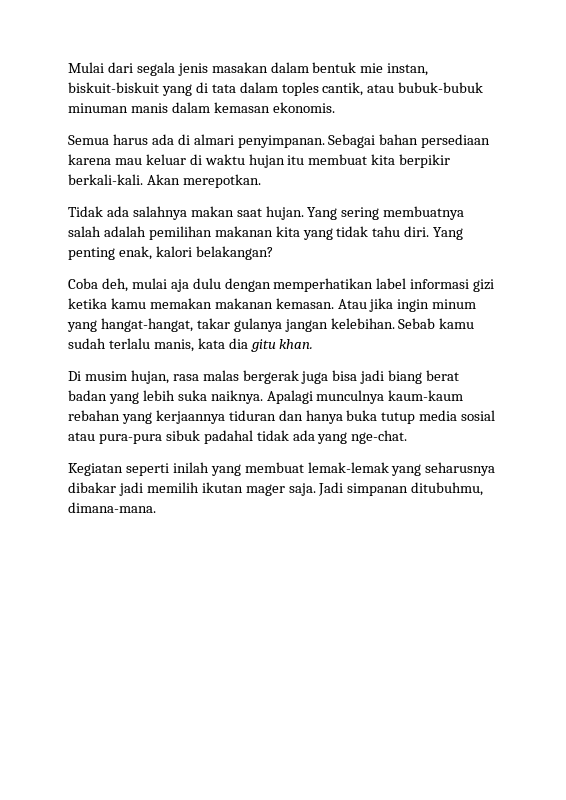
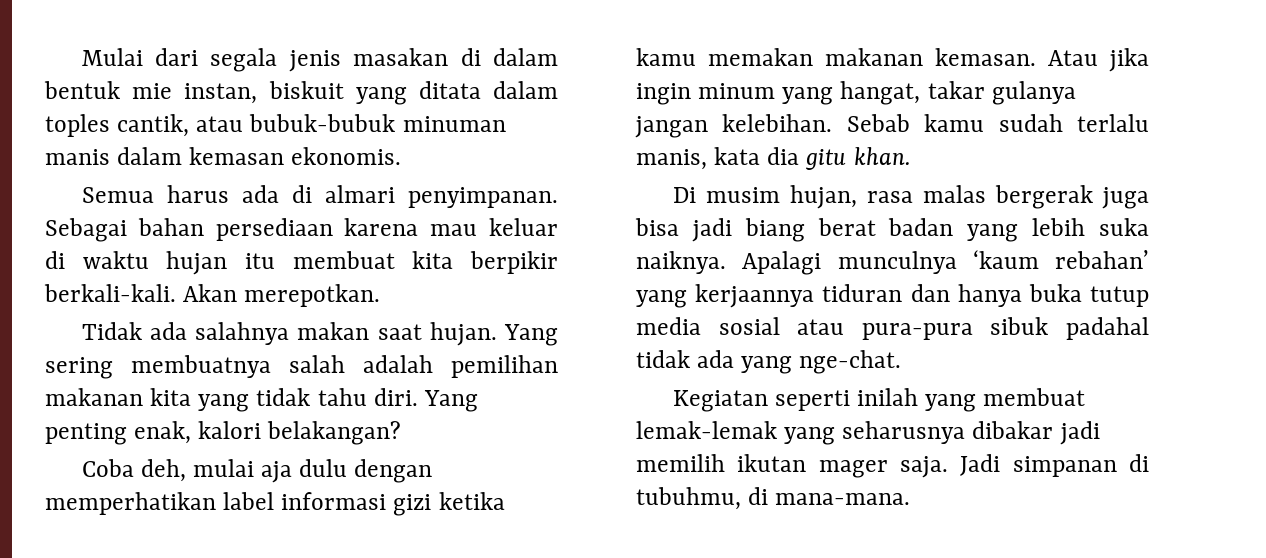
- Mulai dari segala jenis masakan dalam bentuk mie instan, biskuit-biskuit yang di tata dalam toples cantik, atau bubuk-bubuk minuman manis dalam kemasan ekonomis.
+ Mulai dari segala jenis masakan di dalam bentuk mie instan, biskuit yang ditata dalam toples cantik, atau bubuk-bubuk minuman manis dalam kemasan ekonomis.
- Atau jika ingin minum yang hangat-hangat, takar gulanya jangan kelebihan.
+ Atau jika ingin minum yang hangat, takar gulanya jangan kelebihan.
- Apalagi munculnya kaum-kaum rebahan yang kerjaannya tiduran dan hanya buka tutup media sosial atau pura-pura sibuk padahal tidak ada yang nge-chat.
+ Apalagi munculnya ‘kaum rebahan’ yang kerjaannya tiduran dan hanya buka tutup media sosial atau pura-pura sibuk padahal tidak ada yang nge-chat.
- Jadi simpanan ditubuhmu, dimana-mana.
+ Jadi simpanan di tubuhmu, di mana-mana.

